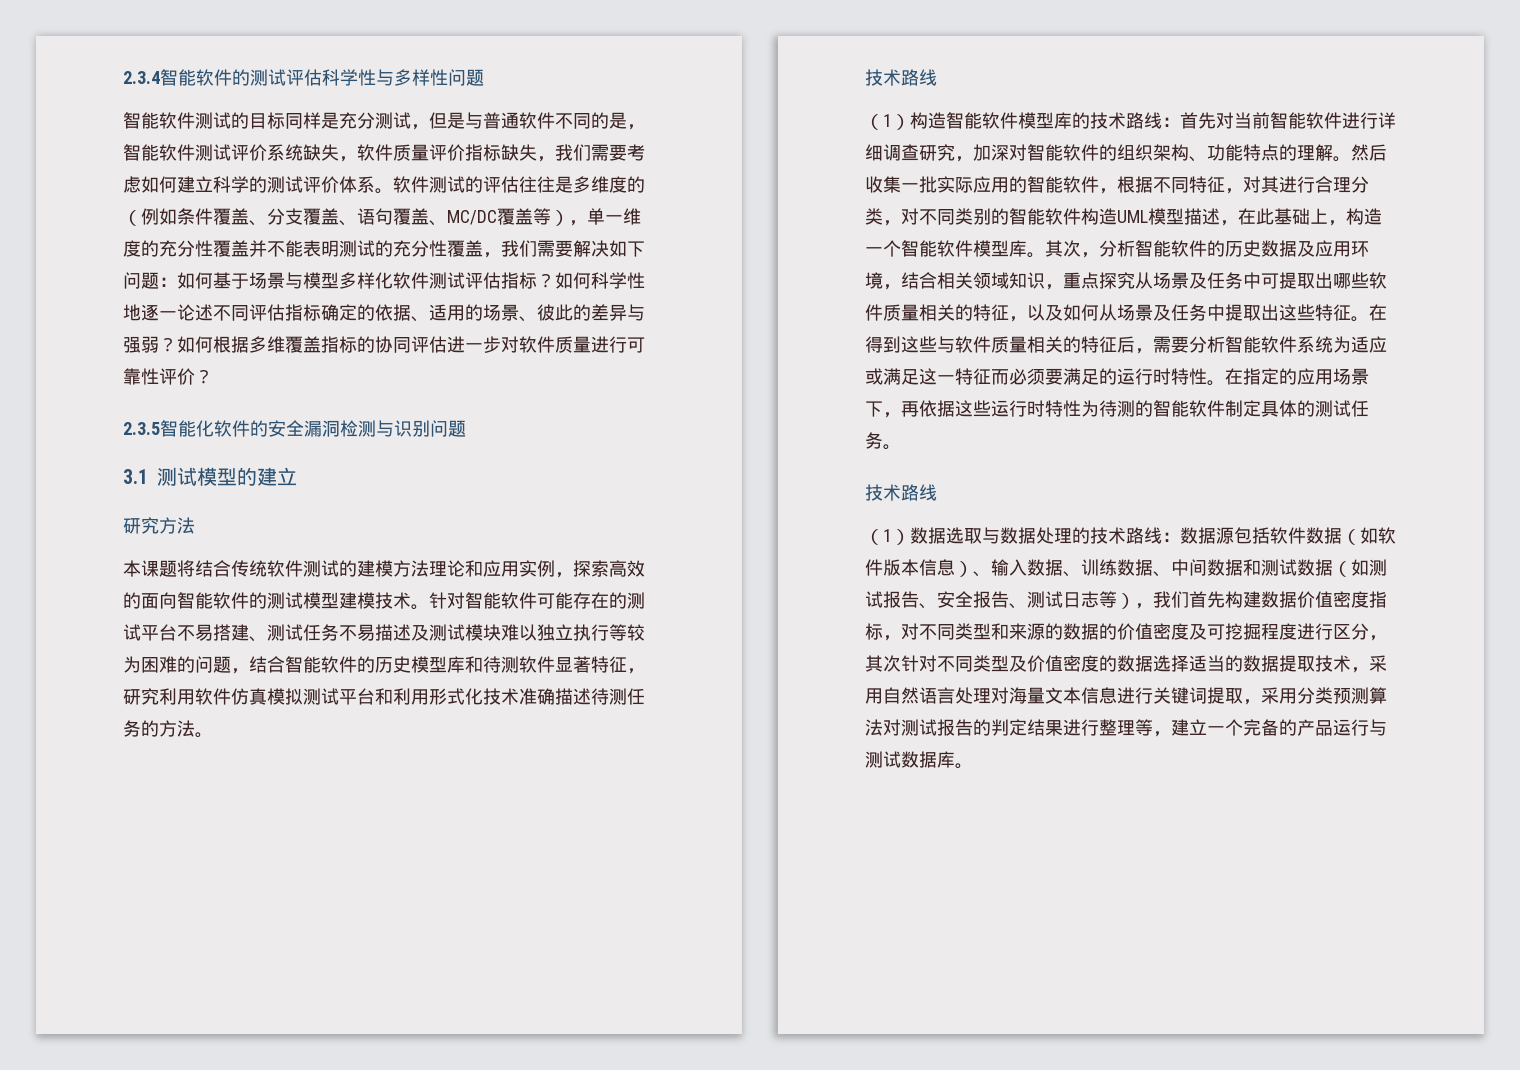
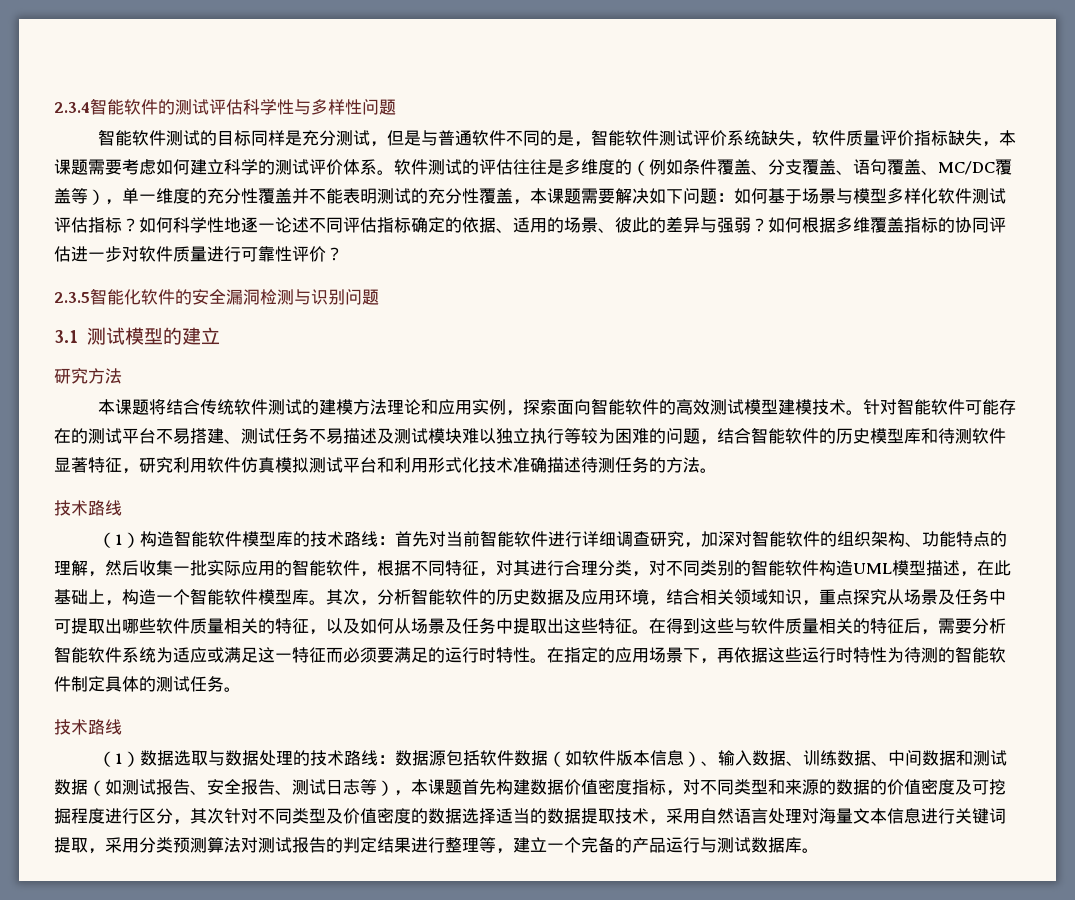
- 智能软件测试的目标同样是充分测试，但是与普通软件不同的是，智能软件测试评价系统缺失，软件质量评价指标缺失，我们需要考虑如何建立科学的测试评价体系。
+ 智能软件测试的目标同样是充分测试，但是与普通软件不同的是，智能软件测试评价系统缺失，软件质量评价指标缺失，本课题需要考虑如何建立科学的测试评价体系。
- 软件测试的评估往往是多维度的（例如条件覆盖、分支覆盖、语句覆盖、MC/DC覆盖等），单一维度的充分性覆盖并不能表明测试的充分性覆盖，我们需要解决如下问题：如何基于场景与模型多样化软件测试评估指标？
+ 软件测试的评估往往是多维度的（例如条件覆盖、分支覆盖、语句覆盖、MC/DC覆盖等），单一维度的充分性覆盖并不能表明测试的充分性覆盖，本课题需要解决如下问题：如何基于场景与模型多样化软件测试评估指标？
- 本课题将结合传统软件测试的建模方法理论和应用实例，探索高效的面向智能软件的测试模型建模技术。
+ 本课题将结合传统软件测试的建模方法理论和应用实例，探索面向智能软件的高效测试模型建模技术。
- 首先对当前智能软件进行详细调查研究，加深对智能软件的组织架构、功能特点的理解。然后收集一批实际应用的智能软件，根据不同特征，对其进行合理分类，对不同类别的智能软件构造UML模型描述，在此基础上，构造一个智能软件模型库。
+ 首先对当前智能软件进行详细调查研究，加深对智能软件的组织架构、功能特点的理解，然后收集一批实际应用的智能软件，根据不同特征，对其进行合理分类，对不同类别的智能软件构造UML模型描述，在此基础上，构造一个智能软件模型库。
- 数据源包括软件数据（如软件版本信息）、输入数据、训练数据、中间数据和测试数据（如测试报告、安全报告、测试日志等），我们首先构建数据价值密度指标，对不同类型和来源的数据的价值密度及可挖掘程度进行区分，其次针对不同类型及价值密度的数据选择适当的数据提取技术，采用自然语言处理对海量文本信息进行关键词提取，采用分类预测算法对测试报告的判定结果进行整理等，建立一个完备的产品运行与测试数据库。
+ 数据源包括软件数据（如软件版本信息）、输入数据、训练数据、中间数据和测试数据（如测试报告、安全报告、测试日志等），本课题首先构建数据价值密度指标，对不同类型和来源的数据的价值密度及可挖掘程度进行区分，其次针对不同类型及价值密度的数据选择适当的数据提取技术，采用自然语言处理对海量文本信息进行关键词提取，采用分类预测算法对测试报告的判定结果进行整理等，建立一个完备的产品运行与测试数据库。

